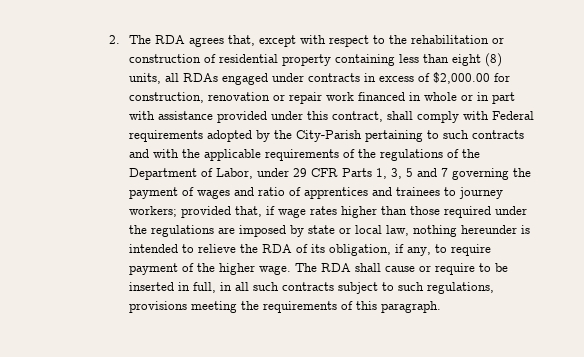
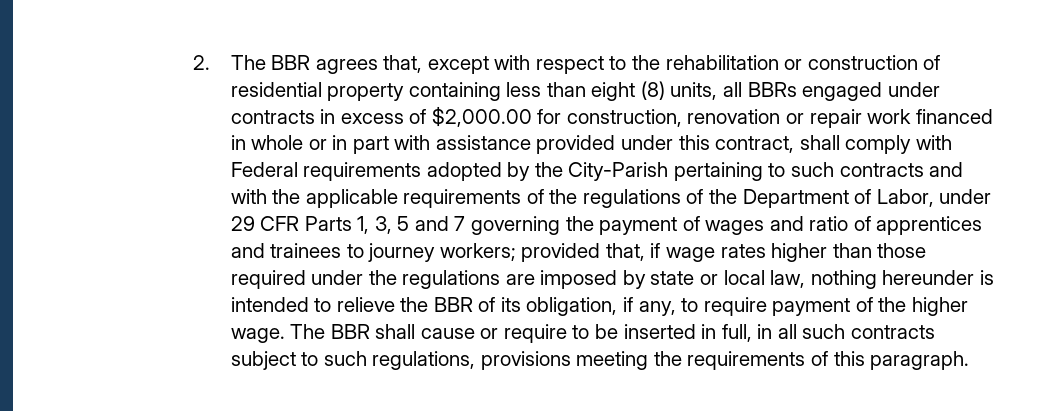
- 2. The RDA agrees that, except with respect to the rehabilitation or construction of residential property containing less than eight (8) units, all RDAs engaged under contracts in excess of $2,000.00 for construction, renovation or repair work financed in whole or in part with assistance provided under this contract, shall comply with Federal requirements adopted by the City-Parish pertaining to such contracts and with the applicable requirements of the regulations of the Department of Labor, under 29 CFR Parts 1, 3, 5 and 7 governing the payment of wages and ratio of apprentices and trainees to journey workers;
+ 2. The BBR agrees that, except with respect to the rehabilitation or construction of residential property containing less than eight (8) units, all BBRs engaged under contracts in excess of $2,000.00 for construction, renovation or repair work financed in whole or in part with assistance provided under this contract, shall comply with Federal requirements adopted by the City-Parish pertaining to such contracts and with the applicable requirements of the regulations of the Department of Labor, under 29 CFR Parts 1, 3, 5 and 7 governing the payment of wages and ratio of apprentices and trainees to journey workers;
- provided that, if wage rates higher than those required under the regulations are imposed by state or local law, nothing hereunder is intended to relieve the RDA of its obligation, if any, to require payment of the higher wage.
+ provided that, if wage rates higher than those required under the regulations are imposed by state or local law, nothing hereunder is intended to relieve the BBR of its obligation, if any, to require payment of the higher wage.
- The RDA shall cause or require to be inserted in full, in all such contracts subject to such regulations, provisions meeting the requirements of this paragraph.
+ The BBR shall cause or require to be inserted in full, in all such contracts subject to such regulations, provisions meeting the requirements of this paragraph.

